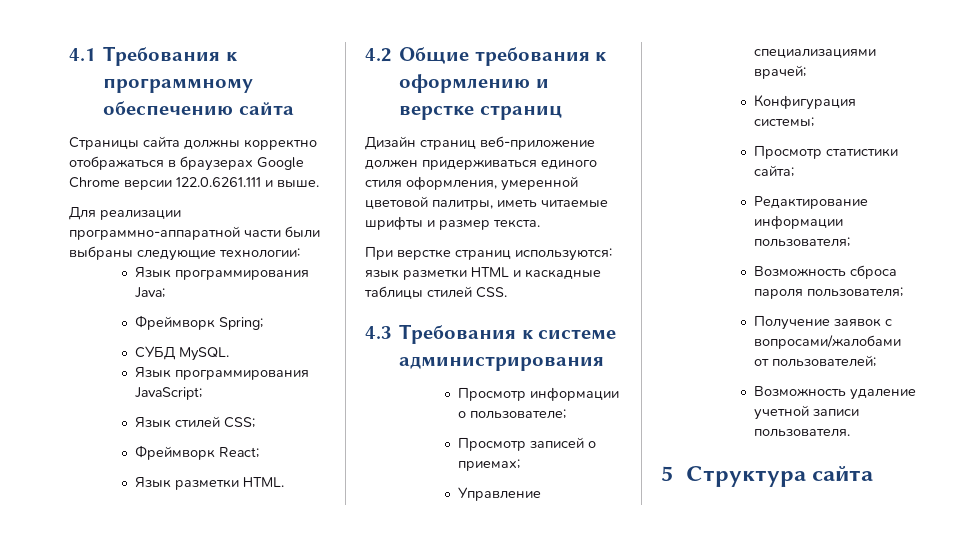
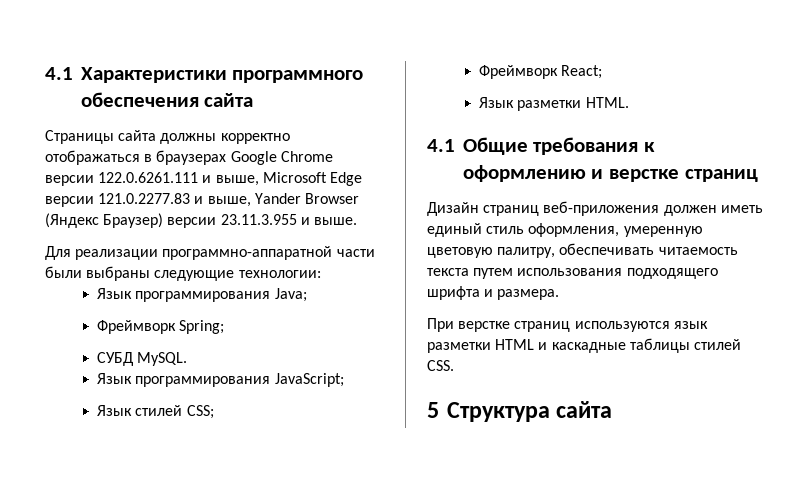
- 4.1 Требования к программному обеспечению сайта
+ 4.1 Характеристики программного обеспечения сайта
- Страницы сайта должны корректно отображаться в браузерах Google Chrome версии 122.0.6261.111 и выше.
+ Страницы сайта должны корректно отображаться в браузерах Google Chrome версии 122.0.6261.111 и выше, Microsoft Edge версии 121.0.2277.83 и выше, Yander Browser (Яндекс Браузер) версии 23.11.3.955 и выше.
- 4.2 Общие требования к оформлению и верстке страниц
+ 4.1 Общие требования к оформлению и верстке страниц
- Дизайн страниц веб-приложение должен придерживаться единого стиля оформления, умеренной цветовой палитры, иметь читаемые шрифты и размер текста.
+ Дизайн страниц веб-приложения должен иметь единый стиль оформления, умеренную цветовую палитру, обеспечивать читаемость текста путем использования подходящего шрифта и размера.
- При верстке страниц используются: язык разметки HTML и каскадные таблицы стилей CSS.
+ При верстке страниц используются язык разметки HTML и каскадные таблицы стилей CSS.
- 4.3 Требования к системе администрирования
- Просмотр информации о пользователе;
- Просмотр записей о приемах;
- Управление специализациями врачей;
- Конфигурация системы;
- Просмотр статистики сайта;
- Редактирование информации пользователя;
- Возможность сброса пароля пользователя;
- Получение заявок с вопросами/жалобами от пользователей;
- Возможность удаление учетной записи пользователя.

